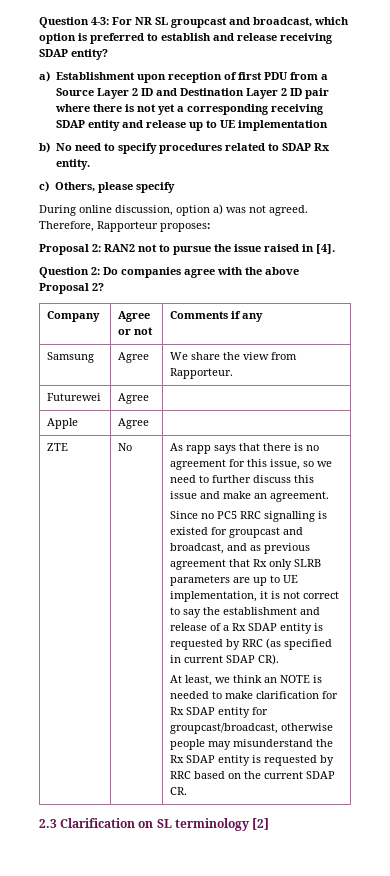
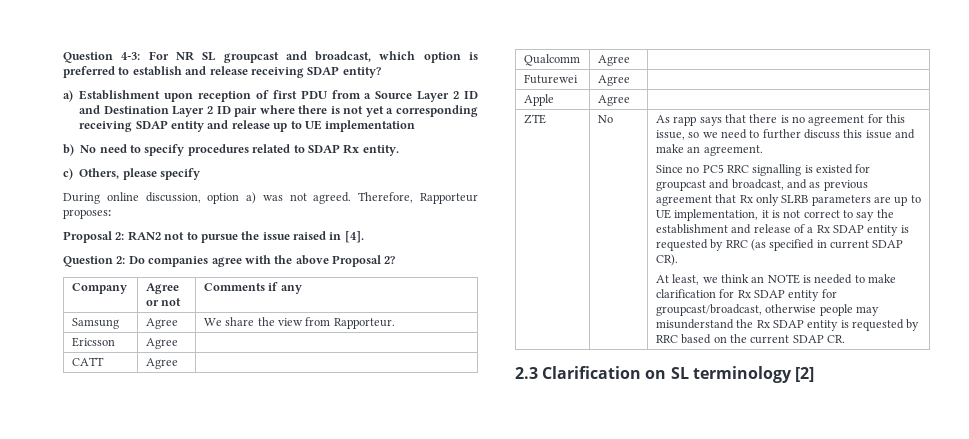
+ Ericsson | Agree |
+ CATT | Agree |
+ Qualcomm | Agree |

